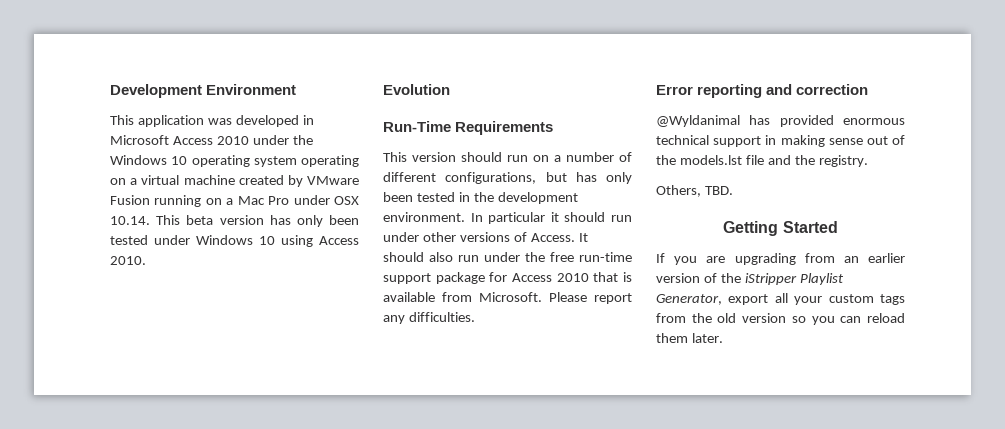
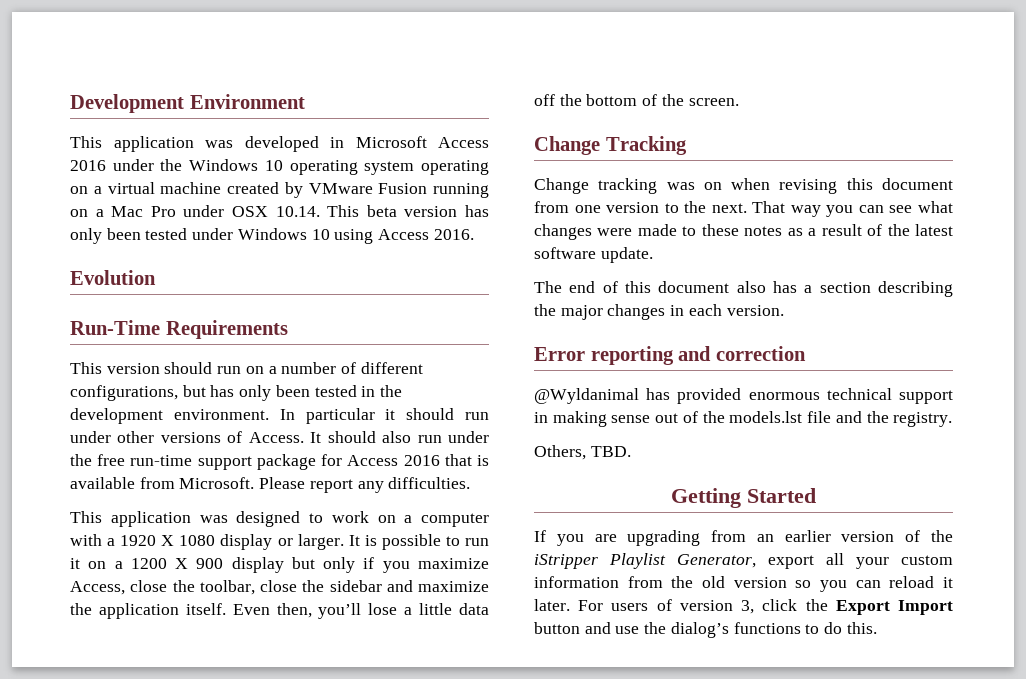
- This application was developed in Microsoft Access 2010 under the Windows 10 operating system operating on a virtual machine created by VMware Fusion running on a Mac Pro under OSX 10.14. This beta version has only been tested under Windows 10 using Access 2010.
+ This application was developed in Microsoft Access 2016 under the Windows 10 operating system operating on a virtual machine created by VMware Fusion running on a Mac Pro under OSX 10.14. This beta version has only been tested under Windows 10 using Access 2016.
- It should also run under the free run-time support package for Access 2010 that is available from Microsoft.
+ It should also run under the free run-time support package for Access 2016 that is available from Microsoft.
+ This application was designed to work on a computer with a 1920 X 1080 display or larger. It is possible to run it on a 1200 X 900 display but only if you maximize Access, close the toolbar, close the sidebar and maximize the application itself. Even then, you’ll lose a little data off the bottom of the screen.
+ Change Tracking
+ Change tracking was on when revising this document from one version to the next. That way you can see what changes were made to these notes as a result of the latest software update.
+ The end of this document also has a section describing the major changes in each version.
- If you are upgrading from an earlier version of the iStripper Playlist Generator, export all your custom tags from the old version so you can reload them later.
+ If you are upgrading from an earlier version of the iStripper Playlist Generator, export all your custom information from the old version so you can reload it later. For users of version 3, click the Export Import button and use the dialog’s functions to do this.

